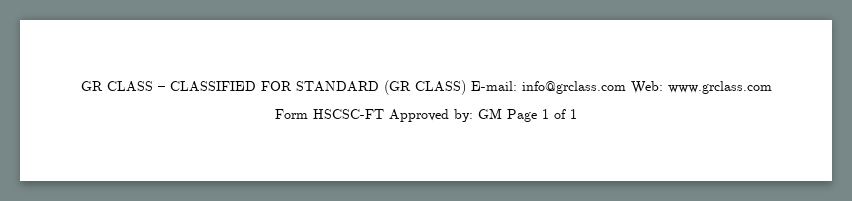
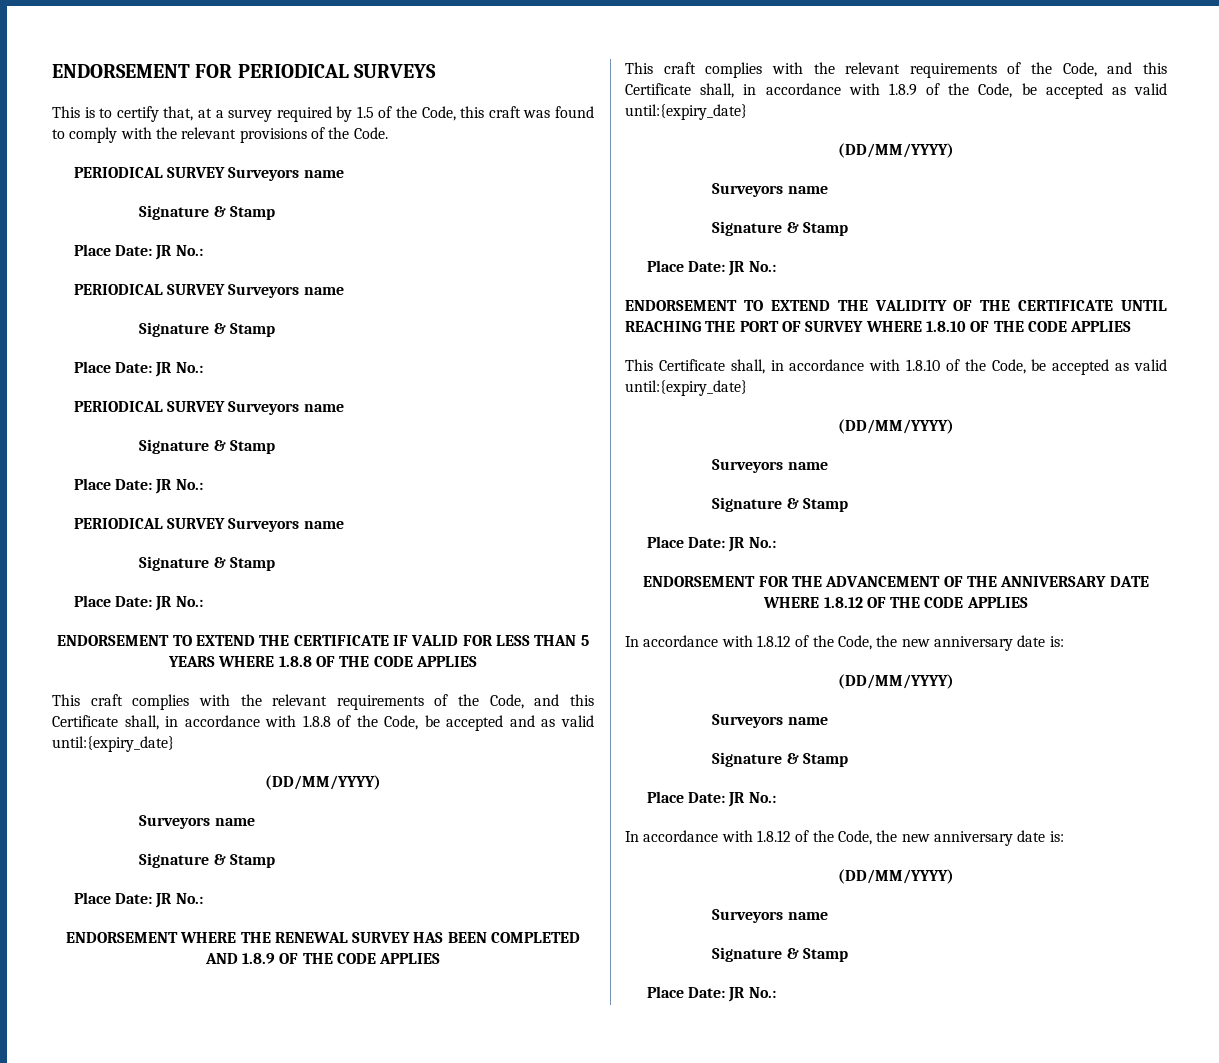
- GR CLASS – CLASSIFIED FOR STANDARD (GR CLASS) E-mail: info@grclass.com Web: www.grclass.com
- Form HSCSC-FT Approved by: GM Page 1 of 1
+ ENDORSEMENT FOR PERIODICAL SURVEYS
+ This is to certify that, at a survey required by 1.5 of the Code, this craft was found to comply with the relevant provisions of the Code.
+ PERIODICAL SURVEY Surveyors name
+ Signature & Stamp
+ Place Date: JR No.:
+ PERIODICAL SURVEY Surveyors name
+ Signature & Stamp
+ Place Date: JR No.:
+ PERIODICAL SURVEY Surveyors name
+ Signature & Stamp
+ Place Date: JR No.:
+ PERIODICAL SURVEY Surveyors name
+ Signature & Stamp
+ Place Date: JR No.:
+ ENDORSEMENT TO EXTEND THE CERTIFICATE IF VALID FOR LESS THAN 5 YEARS WHERE 1.8.8 OF THE CODE APPLIES
+ This craft complies with the relevant requirements of the Code, and this Certificate shall, in accordance with 1.8.8 of the Code, be accepted and as valid until:{expiry_date}
+ (DD/MM/YYYY)
+ Surveyors name
+ Signature & Stamp
+ Place Date: JR No.:
+ ENDORSEMENT WHERE THE RENEWAL SURVEY HAS BEEN COMPLETED AND 1.8.9 OF THE CODE APPLIES
+ This craft complies with the relevant requirements of the Code, and this Certificate shall, in accordance with 1.8.9 of the Code, be accepted as valid until:{expiry_date}
+ (DD/MM/YYYY)
+ Surveyors name
+ Signature & Stamp
+ Place Date: JR No.:
+ ENDORSEMENT TO EXTEND THE VALIDITY OF THE CERTIFICATE UNTIL REACHING THE PORT OF SURVEY WHERE 1.8.10 OF THE CODE APPLIES
+ This Certificate shall, in accordance with 1.8.10 of the Code, be accepted as valid until:{expiry_date}
+ (DD/MM/YYYY)
+ Surveyors name
+ Signature & Stamp
+ Place Date: JR No.:
+ ENDORSEMENT FOR THE ADVANCEMENT OF THE ANNIVERSARY DATE WHERE 1.8.12 OF THE CODE APPLIES
+ In accordance with 1.8.12 of the Code, the new anniversary date is:
+ (DD/MM/YYYY)
+ Surveyors name
+ Signature & Stamp
+ Place Date: JR No.:
+ In accordance with 1.8.12 of the Code, the new anniversary date is:
+ (DD/MM/YYYY)
+ Surveyors name
+ Signature & Stamp
+ Place Date: JR No.:

